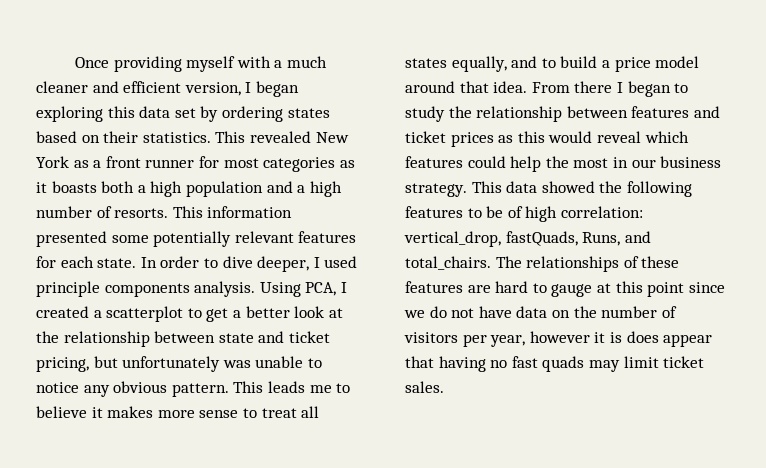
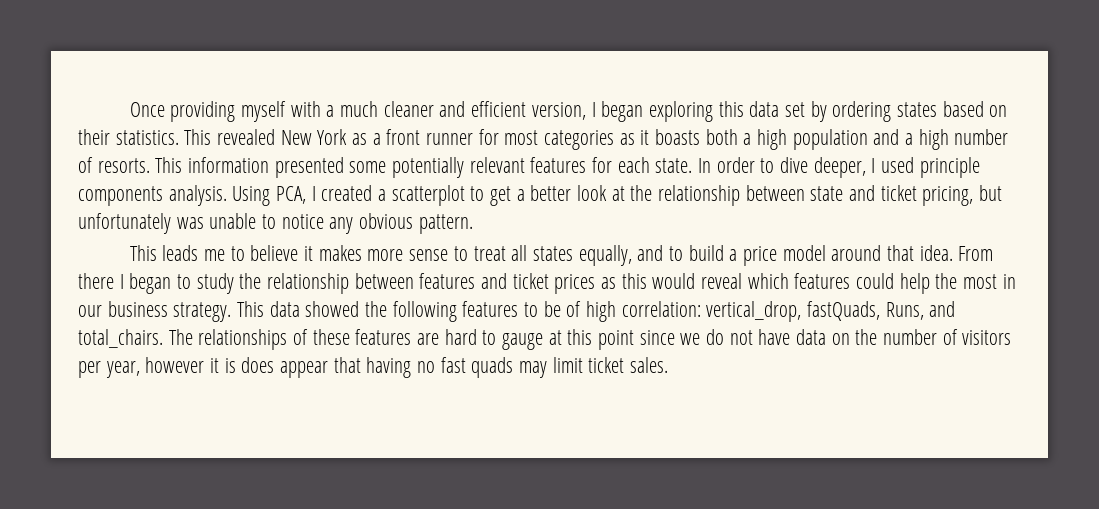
- Using PCA, I created a scatterplot to get a better look at the relationship between state and ticket pricing, but unfortunately was unable to notice any obvious pattern. This leads me to believe it makes more sense to treat all states equally, and to build a price model around that idea.
+ Using PCA, I created a scatterplot to get a better look at the relationship between state and ticket pricing, but unfortunately was unable to notice any obvious pattern.
+ This leads me to believe it makes more sense to treat all states equally, and to build a price model around that idea.

